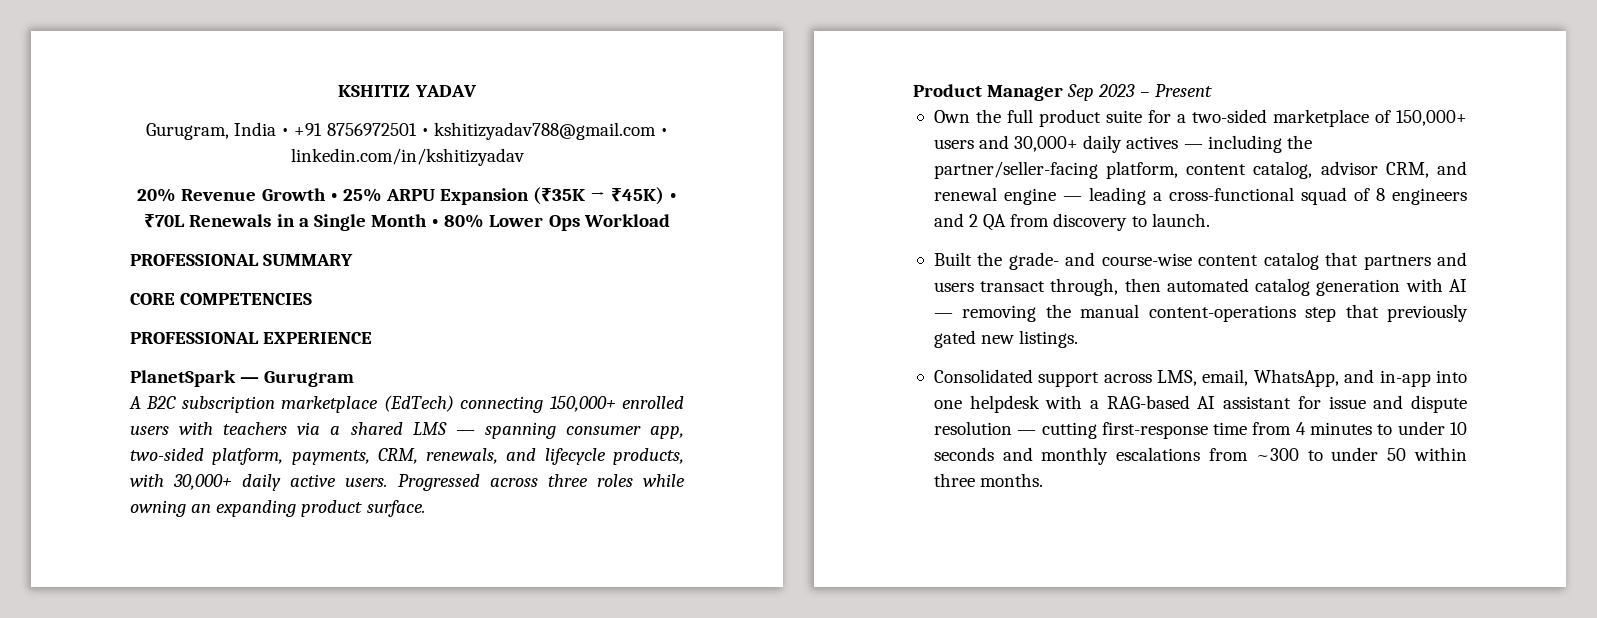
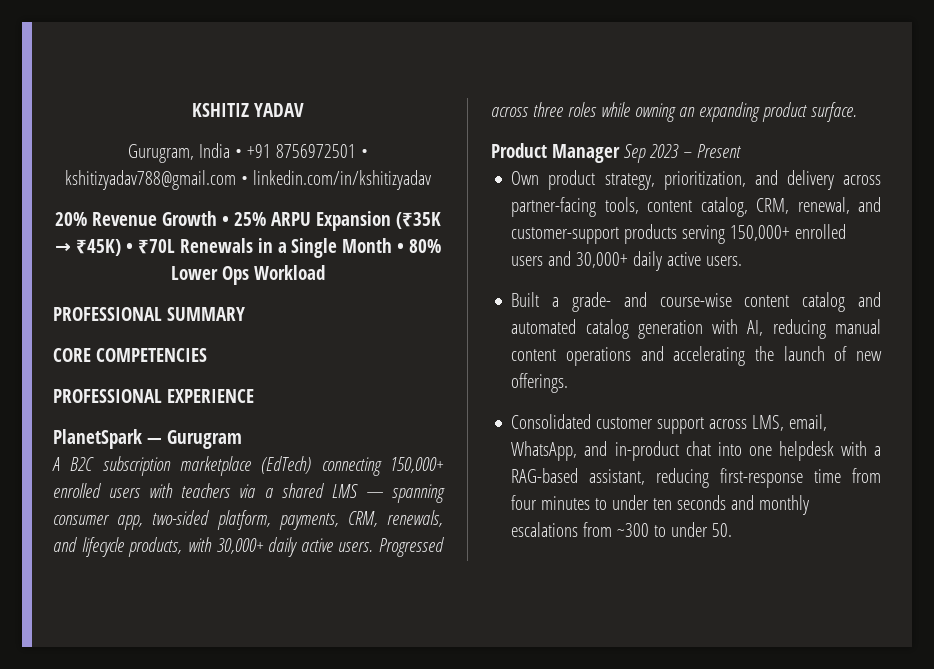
- Own the full product suite for a two-sided marketplace of 150,000+ users and 30,000+ daily actives — including the partner/seller-facing platform, content catalog, advisor CRM, and renewal engine — leading a cross-functional squad of 8 engineers and 2 QA from discovery to launch.
+ Own product strategy, prioritization, and delivery across partner-facing tools, content catalog, CRM, renewal, and customer-support products serving 150,000+ enrolled users and 30,000+ daily active users.
- Built the grade- and course-wise content catalog that partners and users transact through, then automated catalog generation with AI — removing the manual content-operations step that previously gated new listings.
+ Built a grade- and course-wise content catalog and automated catalog generation with AI, reducing manual content operations and accelerating the launch of new offerings.
- Consolidated support across LMS, email, WhatsApp, and in-app into one helpdesk with a RAG-based AI assistant for issue and dispute resolution — cutting first-response time from 4 minutes to under 10 seconds and monthly escalations from ~300 to under 50 within three months.
+ Consolidated customer support across LMS, email, WhatsApp, and in-product chat into one helpdesk with a RAG-based assistant, reducing first-response time from four minutes to under ten seconds and monthly escalations from ~300 to under 50.

